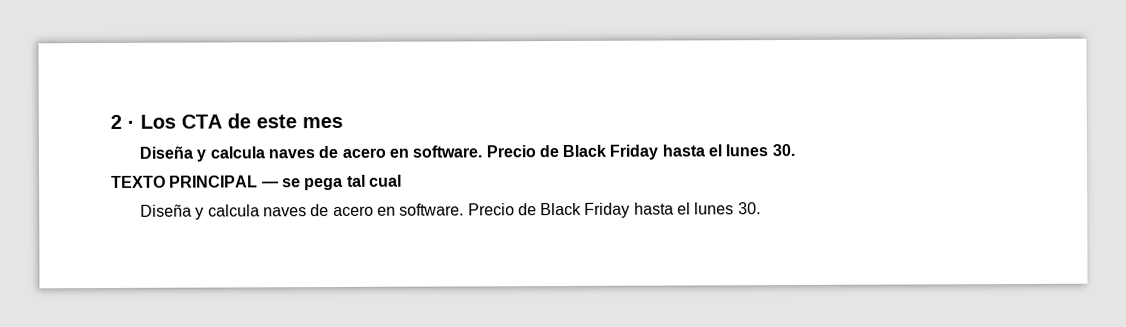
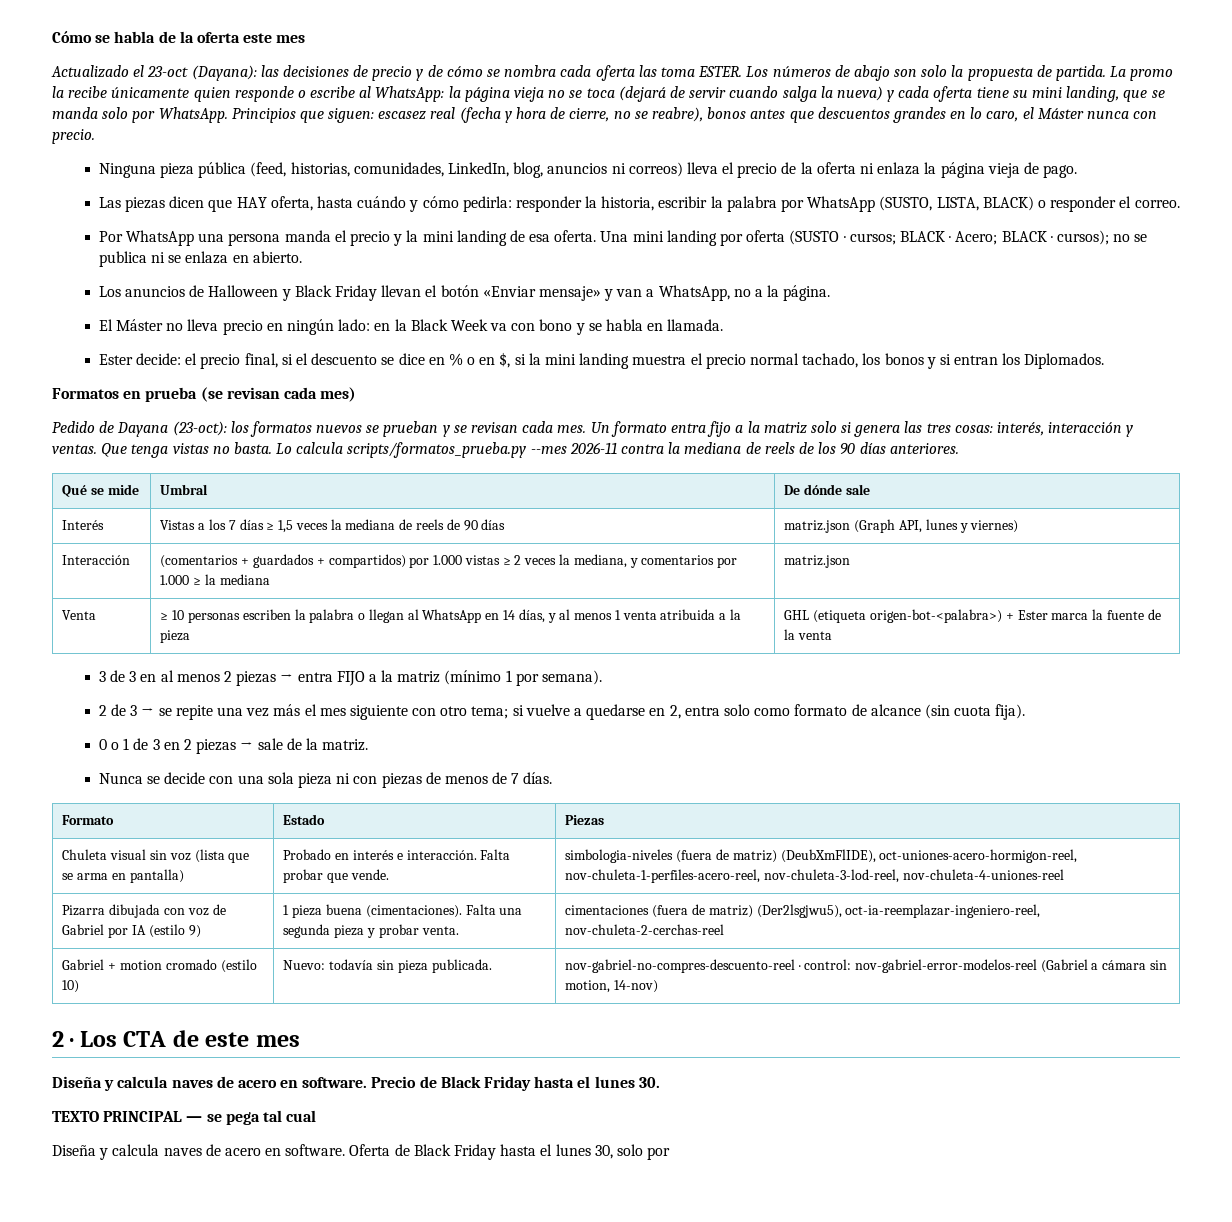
+ Cómo se habla de la oferta este mes
+ Actualizado el 23-oct (Dayana): las decisiones de precio y de cómo se nombra cada oferta las toma ESTER. Los números de abajo son solo la propuesta de partida. La promo la recibe únicamente quien responde o escribe al WhatsApp: la página vieja no se toca (dejará de servir cuando salga la nueva) y cada oferta tiene su mini landing, que se manda solo por WhatsApp. Principios que siguen: escasez real (fecha y hora de cierre, no se reabre), bonos antes que descuentos grandes en lo caro, el Máster nunca con precio.
+ Ninguna pieza pública (feed, historias, comunidades, LinkedIn, blog, anuncios ni correos) lleva el precio de la oferta ni enlaza la página vieja de pago.
+ Las piezas dicen que HAY oferta, hasta cuándo y cómo pedirla: responder la historia, escribir la palabra por WhatsApp (SUSTO, LISTA, BLACK) o responder el correo.
+ Por WhatsApp una persona manda el precio y la mini landing de esa oferta. Una mini landing por oferta (SUSTO · cursos; BLACK · Acero; BLACK · cursos); no se publica ni se enlaza en abierto.
+ Los anuncios de Halloween y Black Friday llevan el botón «Enviar mensaje» y van a WhatsApp, no a la página.
+ El Máster no lleva precio en ningún lado: en la Black Week va con bono y se habla en llamada.
+ Ester decide: el precio final, si el descuento se dice en % o en $, si la mini landing muestra el precio normal tachado, los bonos y si entran los Diplomados.
+ Formatos en prueba (se revisan cada mes)
+ Pedido de Dayana (23-oct): los formatos nuevos se prueban y se revisan cada mes. Un formato entra fijo a la matriz solo si genera las tres cosas: interés, interacción y ventas. Que tenga vistas no basta. Lo calcula scripts/formatos_prueba.py --mes 2026-11 contra la mediana de reels de los 90 días anteriores.
+ Qué se mide | Umbral | De dónde sale
+ Interés | Vistas a los 7 días ≥ 1,5 veces la mediana de reels de 90 días | matriz.json (Graph API, lunes y viernes)
+ Interacción | (comentarios + guardados + compartidos) por 1.000 vistas ≥ 2 veces la mediana, y comentarios por 1.000 ≥ la mediana | matriz.json
+ Venta | ≥ 10 personas escriben la palabra o llegan al WhatsApp en 14 días, y al menos 1 venta atribuida a la pieza | GHL (etiqueta origen-bot-<palabra>) + Ester marca la fuente de la venta
+ 3 de 3 en al menos 2 piezas → entra FIJO a la matriz (mínimo 1 por semana).
+ 2 de 3 → se repite una vez más el mes siguiente con otro tema; si vuelve a quedarse en 2, entra solo como formato de alcance (sin cuota fija).
+ 0 o 1 de 3 en 2 piezas → sale de la matriz.
+ Nunca se decide con una sola pieza ni con piezas de menos de 7 días.
+ Formato | Estado | Piezas
+ Chuleta visual sin voz (lista que se arma en pantalla) | Probado en interés e interacción. Falta probar que vende. | simbologia-niveles (fuera de matriz) (DeubXmFlIDE), oct-uniones-acero-hormigon-reel, nov-chuleta-1-perfiles-acero-reel, nov-chuleta-3-lod-reel, nov-chuleta-4-uniones-reel
+ Pizarra dibujada con voz de Gabriel por IA (estilo 9) | 1 pieza buena (cimentaciones). Falta una segunda pieza y probar venta. | cimentaciones (fuera de matriz) (Der2lsgjwu5), oct-ia-reemplazar-ingeniero-reel, nov-chuleta-2-cerchas-reel
+ Gabriel + motion cromado (estilo 10) | Nuevo: todavía sin pieza publicada. | nov-gabriel-no-compres-descuento-reel · control: nov-gabriel-error-modelos-reel (Gabriel a cámara sin motion, 14-nov)
  TEXTO PRINCIPAL — se pega tal cual
- Diseña y calcula naves de acero en software. Precio de Black Friday hasta el lunes 30.
+ Diseña y calcula naves de acero en software. Oferta de Black Friday hasta el lunes 30, solo por

